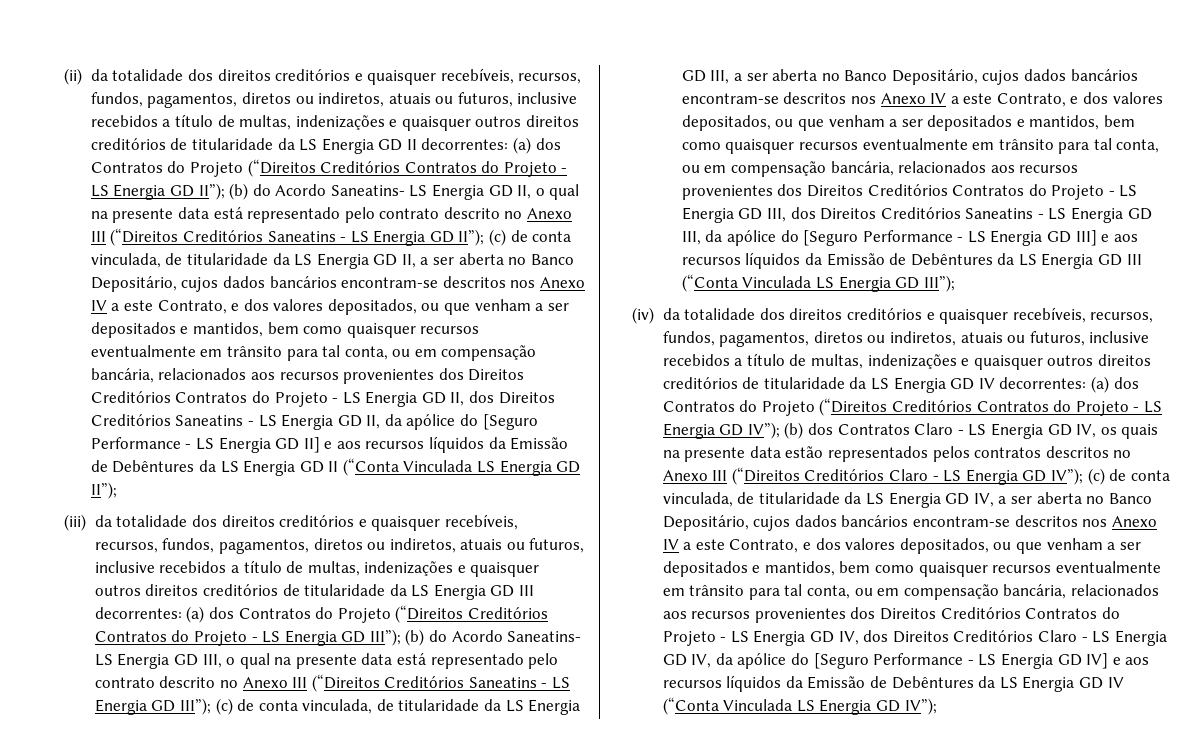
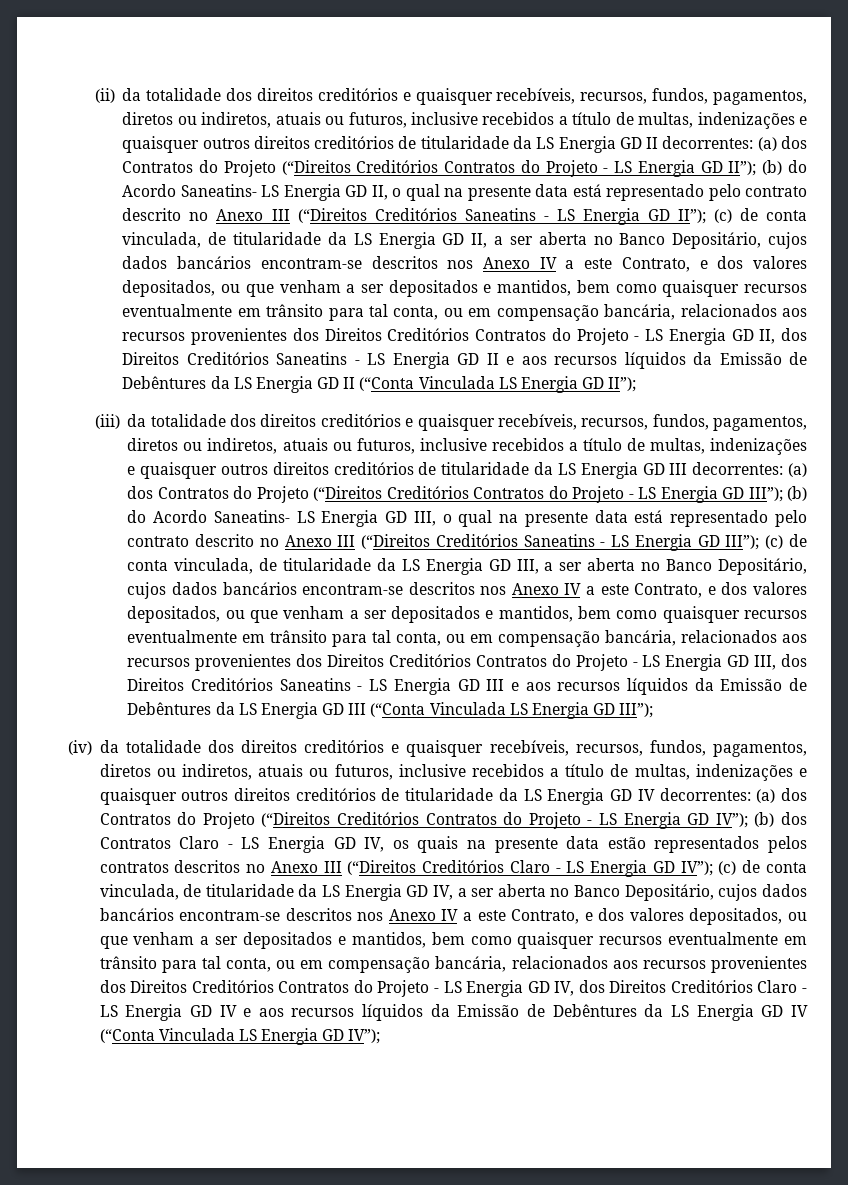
- (c) de conta vinculada, de titularidade da LS Energia GD II, a ser aberta no Banco Depositário, cujos dados bancários encontram-se descritos nos Anexo IV a este Contrato, e dos valores depositados, ou que venham a ser depositados e mantidos, bem como quaisquer recursos eventualmente em trânsito para tal conta, ou em compensação bancária, relacionados aos recursos provenientes dos Direitos Creditórios Contratos do Projeto - LS Energia GD II, dos Direitos Creditórios Saneatins - LS Energia GD II, da apólice do [Seguro Performance - LS Energia GD II] e aos recursos líquidos da Emissão de Debêntures da LS Energia GD II (“Conta Vinculada LS Energia GD II”);
+ (c) de conta vinculada, de titularidade da LS Energia GD II, a ser aberta no Banco Depositário, cujos dados bancários encontram-se descritos nos Anexo IV a este Contrato, e dos valores depositados, ou que venham a ser depositados e mantidos, bem como quaisquer recursos eventualmente em trânsito para tal conta, ou em compensação bancária, relacionados aos recursos provenientes dos Direitos Creditórios Contratos do Projeto - LS Energia GD II, dos Direitos Creditórios Saneatins - LS Energia GD II e aos recursos líquidos da Emissão de Debêntures da LS Energia GD II (“Conta Vinculada LS Energia GD II”);
- (c) de conta vinculada, de titularidade da LS Energia GD III, a ser aberta no Banco Depositário, cujos dados bancários encontram-se descritos nos Anexo IV a este Contrato, e dos valores depositados, ou que venham a ser depositados e mantidos, bem como quaisquer recursos eventualmente em trânsito para tal conta, ou em compensação bancária, relacionados aos recursos provenientes dos Direitos Creditórios Contratos do Projeto - LS Energia GD III, dos Direitos Creditórios Saneatins - LS Energia GD III, da apólice do [Seguro Performance - LS Energia GD III] e aos recursos líquidos da Emissão de Debêntures da LS Energia GD III (“Conta Vinculada LS Energia GD III”);
+ (c) de conta vinculada, de titularidade da LS Energia GD III, a ser aberta no Banco Depositário, cujos dados bancários encontram-se descritos nos Anexo IV a este Contrato, e dos valores depositados, ou que venham a ser depositados e mantidos, bem como quaisquer recursos eventualmente em trânsito para tal conta, ou em compensação bancária, relacionados aos recursos provenientes dos Direitos Creditórios Contratos do Projeto - LS Energia GD III, dos Direitos Creditórios Saneatins - LS Energia GD III e aos recursos líquidos da Emissão de Debêntures da LS Energia GD III (“Conta Vinculada LS Energia GD III”);
- (c) de conta vinculada, de titularidade da LS Energia GD IV, a ser aberta no Banco Depositário, cujos dados bancários encontram-se descritos nos Anexo IV a este Contrato, e dos valores depositados, ou que venham a ser depositados e mantidos, bem como quaisquer recursos eventualmente em trânsito para tal conta, ou em compensação bancária, relacionados aos recursos provenientes dos Direitos Creditórios Contratos do Projeto - LS Energia GD IV, dos Direitos Creditórios Claro - LS Energia GD IV, da apólice do [Seguro Performance - LS Energia GD IV] e aos recursos líquidos da Emissão de Debêntures da LS Energia GD IV (“Conta Vinculada LS Energia GD IV”);
+ (c) de conta vinculada, de titularidade da LS Energia GD IV, a ser aberta no Banco Depositário, cujos dados bancários encontram-se descritos nos Anexo IV a este Contrato, e dos valores depositados, ou que venham a ser depositados e mantidos, bem como quaisquer recursos eventualmente em trânsito para tal conta, ou em compensação bancária, relacionados aos recursos provenientes dos Direitos Creditórios Contratos do Projeto - LS Energia GD IV, dos Direitos Creditórios Claro - LS Energia GD IV e aos recursos líquidos da Emissão de Debêntures da LS Energia GD IV (“Conta Vinculada LS Energia GD IV”);

